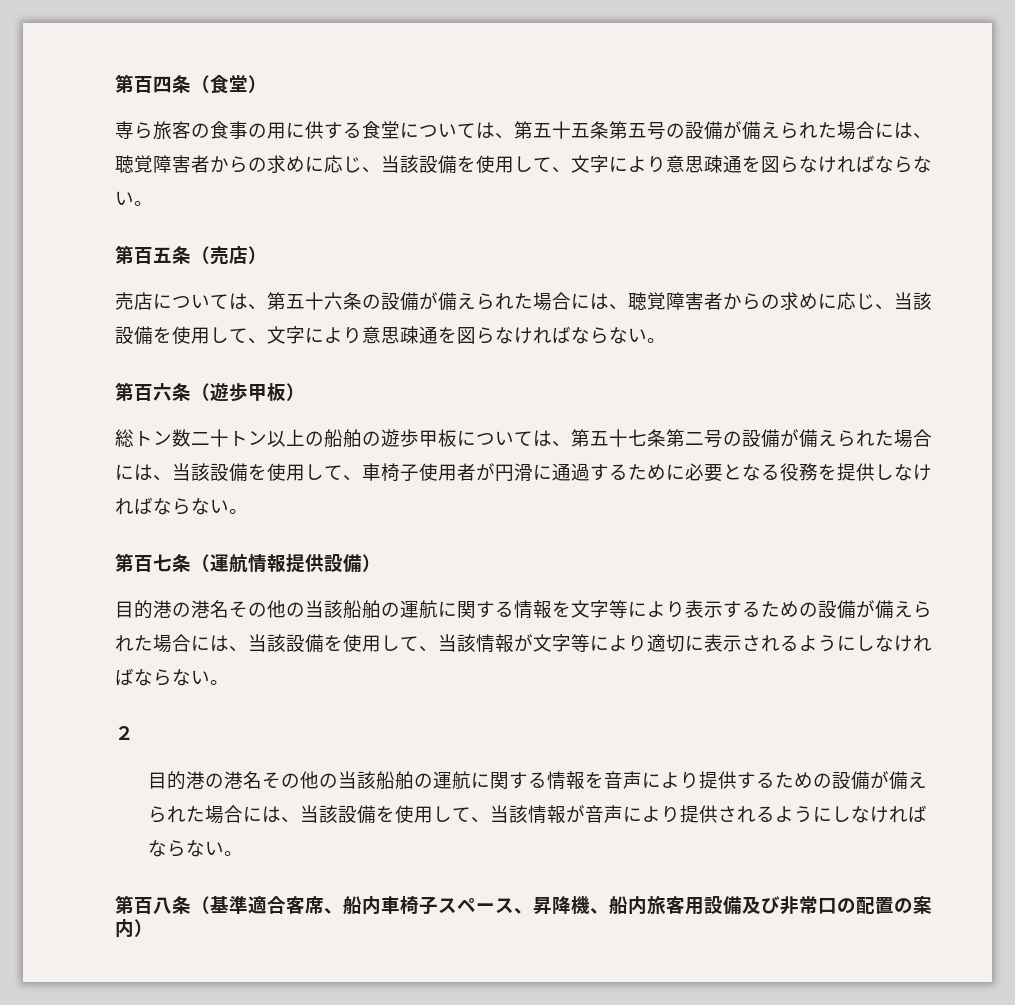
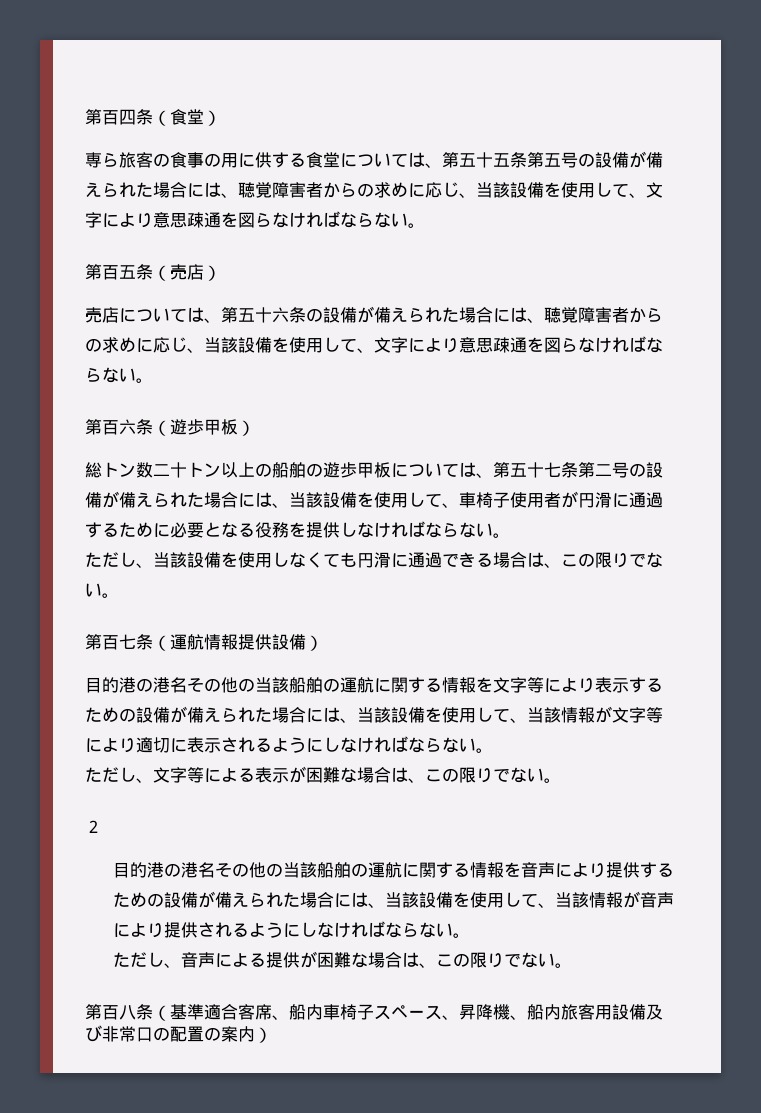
+ ただし、当該設備を使用しなくても円滑に通過できる場合は、この限りでない。
+ ただし、文字等による表示が困難な場合は、この限りでない。
+ ただし、音声による提供が困難な場合は、この限りでない。

